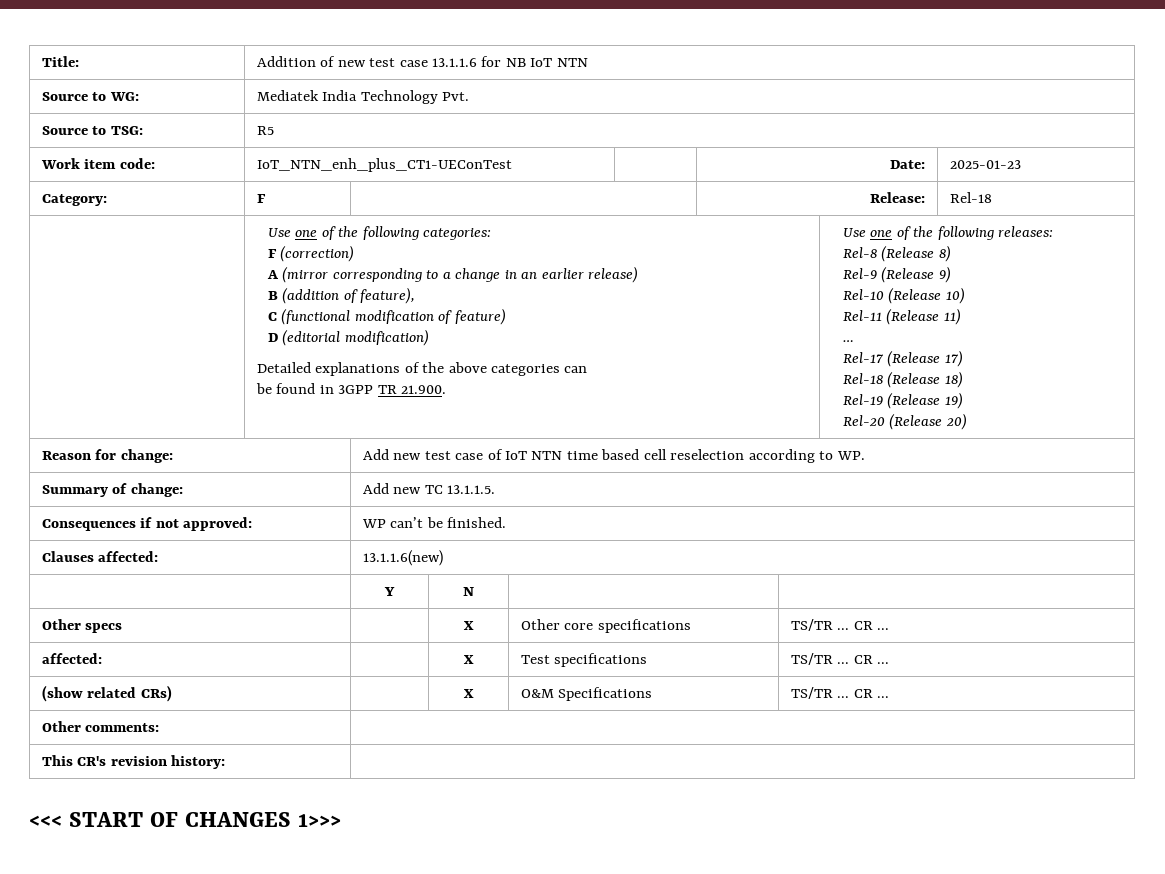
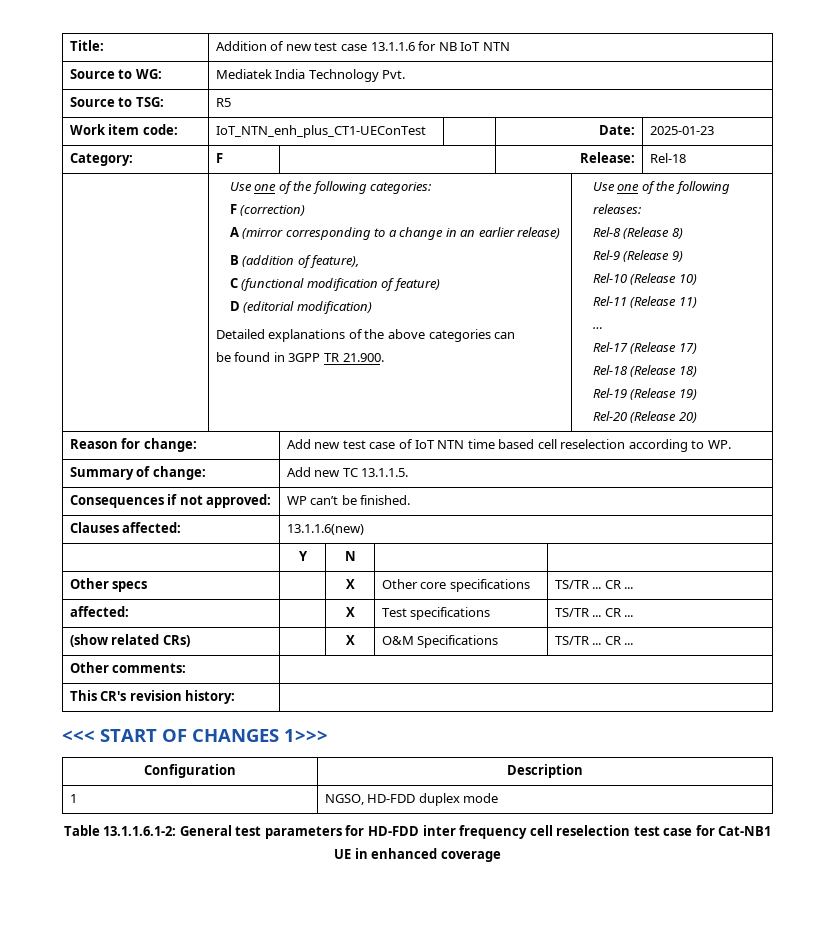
+ Configuration | Description
+ 1 | NGSO, HD-FDD duplex mode
+ Table 13.1.1.6.1-2: General test parameters for HD-FDD inter frequency cell reselection test case for Cat-NB1 UE in enhanced coverage

